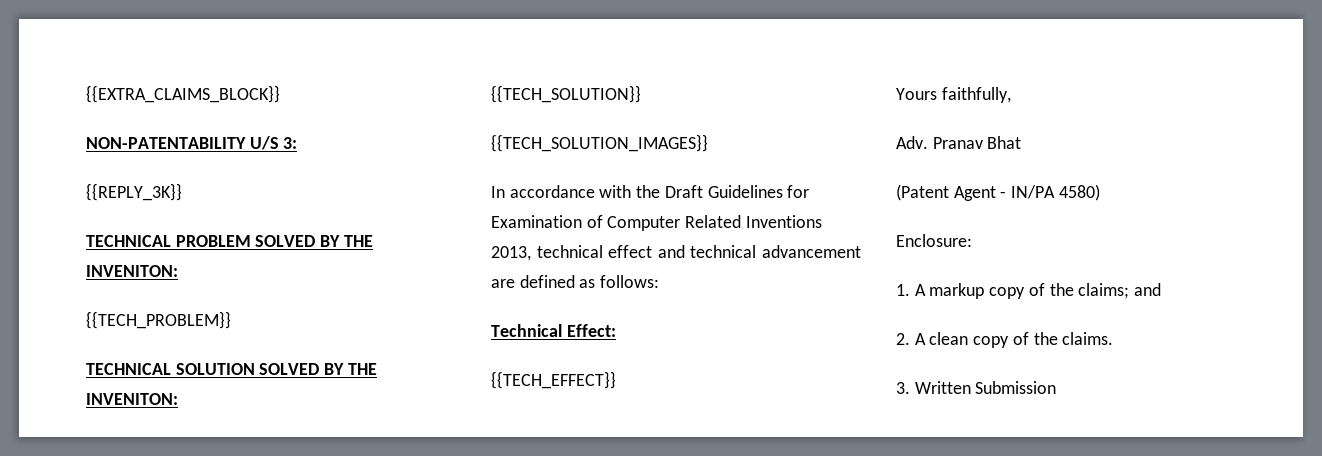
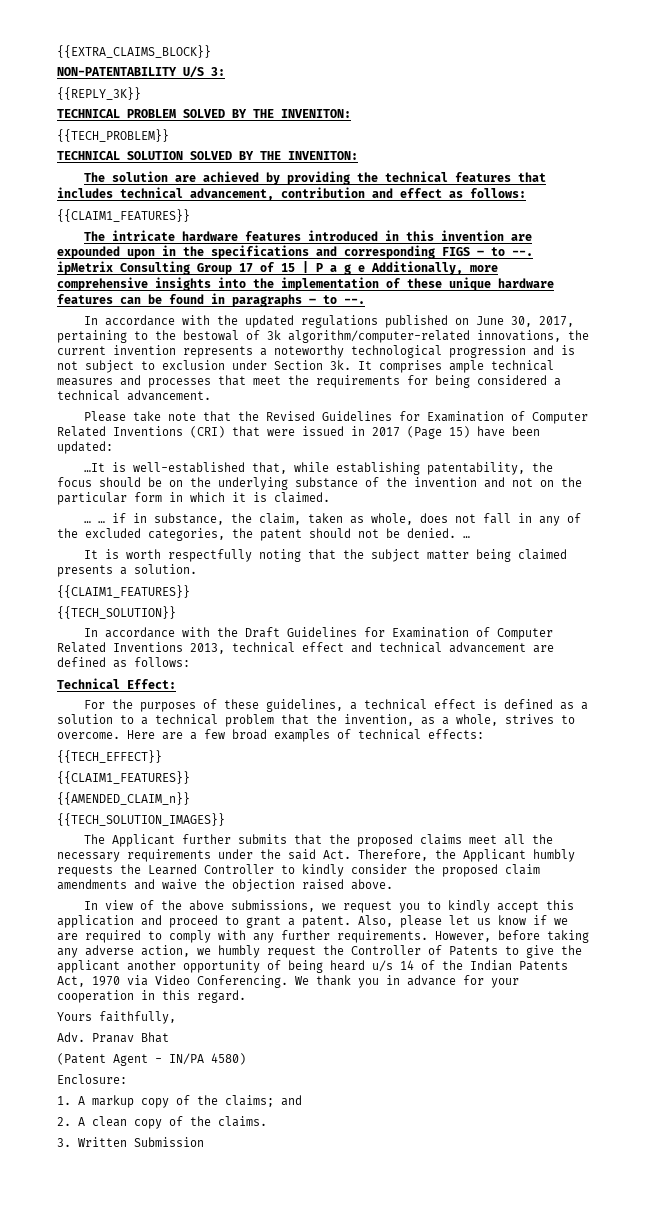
+ The solution are achieved by providing the technical features that includes technical advancement, contribution and effect as follows:
+ {{CLAIM1_FEATURES}}
+ The intricate hardware features introduced in this invention are expounded upon in the specifications and corresponding FIGS – to --. ipMetrix Consulting Group 17 of 15 | P a g e Additionally, more comprehensive insights into the implementation of these unique hardware features can be found in paragraphs – to --.
+ In accordance with the updated regulations published on June 30, 2017, pertaining to the bestowal of 3k algorithm/computer-related innovations, the current invention represents a noteworthy technological progression and is not subject to exclusion under Section 3k. It comprises ample technical measures and processes that meet the requirements for being considered a technical advancement.
+ Please take note that the Revised Guidelines for Examination of Computer Related Inventions (CRI) that were issued in 2017 (Page 15) have been updated:
+ …It is well-established that, while establishing patentability, the focus should be on the underlying substance of the invention and not on the particular form in which it is claimed.
+ … … if in substance, the claim, taken as whole, does not fall in any of the excluded categories, the patent should not be denied. …
+ It is worth respectfully noting that the subject matter being claimed presents a solution.
+ {{CLAIM1_FEATURES}}
- {{TECH_SOLUTION_IMAGES}}
+ For the purposes of these guidelines, a technical effect is defined as a solution to a technical problem that the invention, as a whole, strives to overcome. Here are a few broad examples of technical effects:
  {{TECH_EFFECT}}
+ {{CLAIM1_FEATURES}}
+ {{AMENDED_CLAIM_n}}
+ {{TECH_SOLUTION_IMAGES}}
+ The Applicant further submits that the proposed claims meet all the necessary requirements under the said Act. Therefore, the Applicant humbly requests the Learned Controller to kindly consider the proposed claim amendments and waive the objection raised above.
+ In view of the above submissions, we request you to kindly accept this application and proceed to grant a patent. Also, please let us know if we are required to comply with any further requirements. However, before taking any adverse action, we humbly request the Controller of Patents to give the applicant another opportunity of being heard u/s 14 of the Indian Patents Act, 1970 via Video Conferencing. We thank you in advance for your cooperation in this regard.

